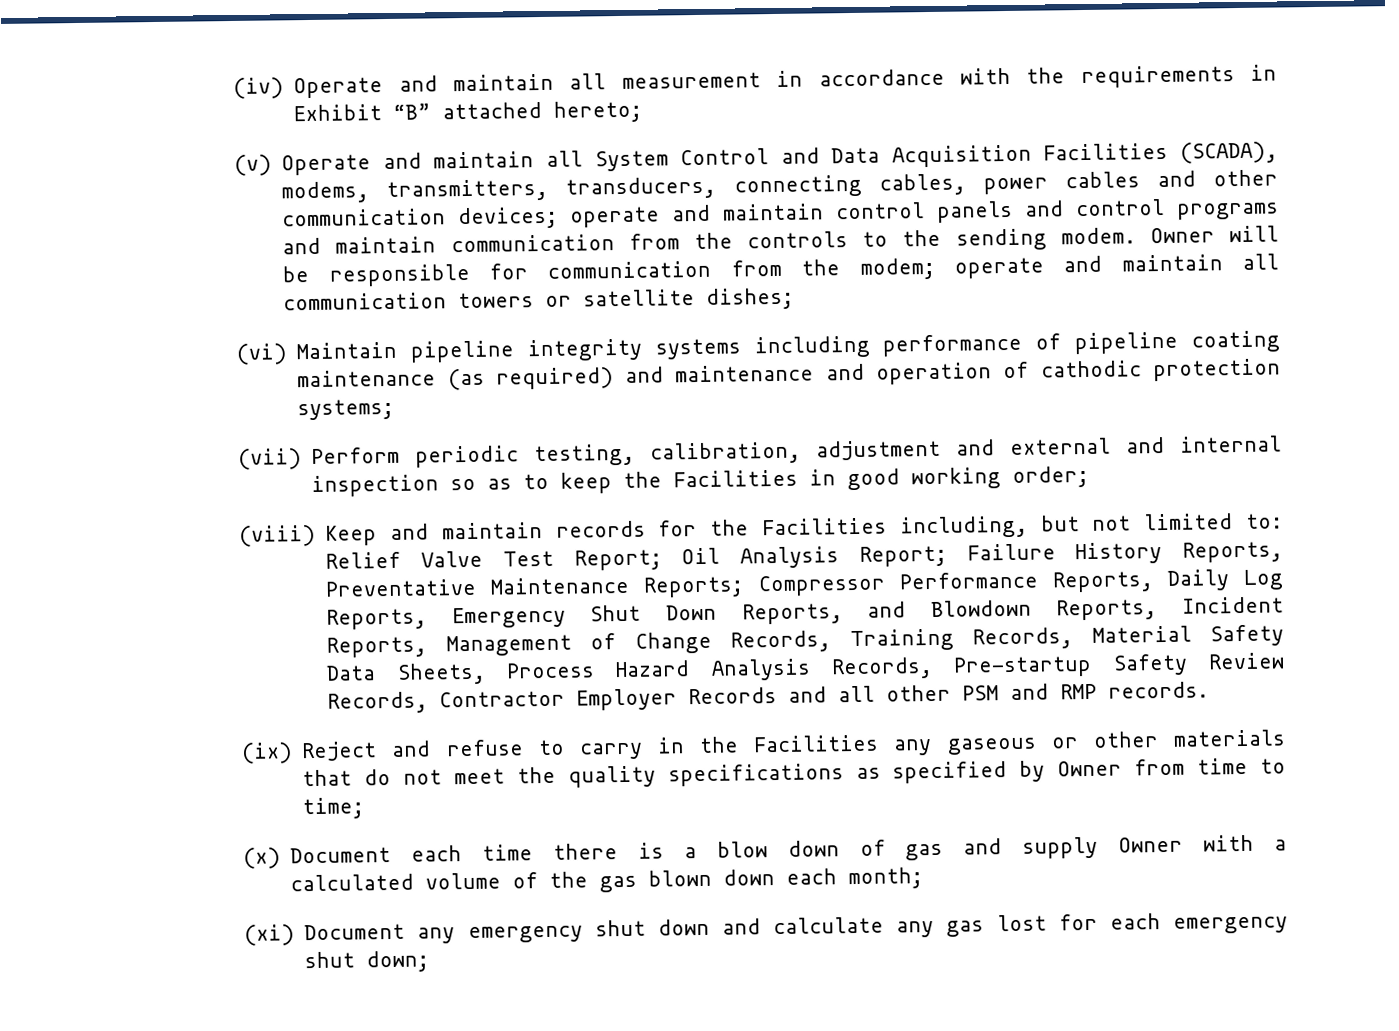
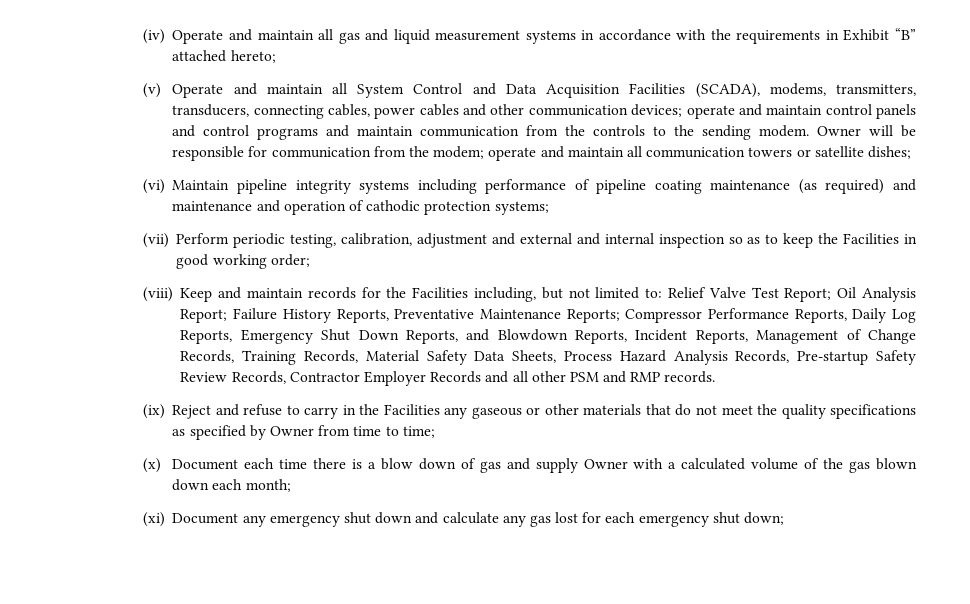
- (iv) Operate and maintain all measurement in accordance with the requirements in Exhibit “B” attached hereto;
+ (iv) Operate and maintain all gas and liquid measurement systems in accordance with the requirements in Exhibit “B” attached hereto;

